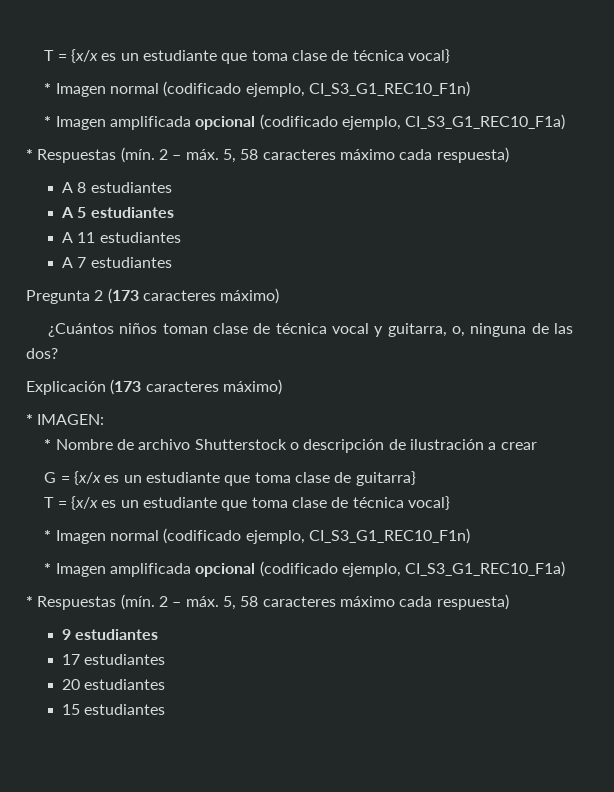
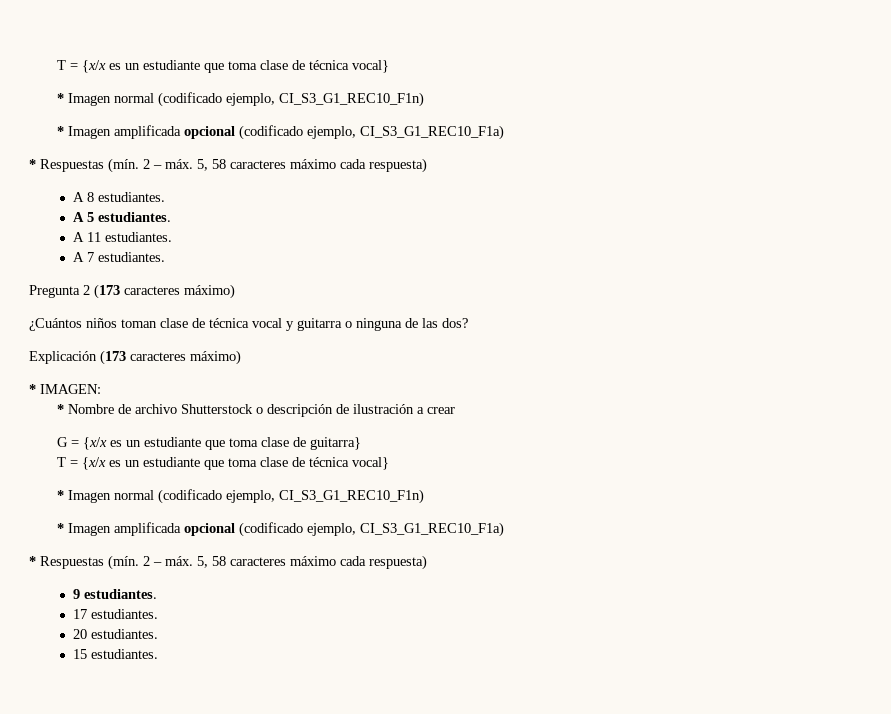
- A 8 estudiantes
+ A 8 estudiantes.
- A 5 estudiantes
+ A 5 estudiantes.
- A 11 estudiantes
+ A 11 estudiantes.
- A 7 estudiantes
+ A 7 estudiantes.
- ¿Cuántos niños toman clase de técnica vocal y guitarra, o, ninguna de las dos?
+ ¿Cuántos niños toman clase de técnica vocal y guitarra o ninguna de las dos?
- 9 estudiantes
+ 9 estudiantes.
- 17 estudiantes
+ 17 estudiantes.
- 20 estudiantes
+ 20 estudiantes.
- 15 estudiantes
+ 15 estudiantes.

